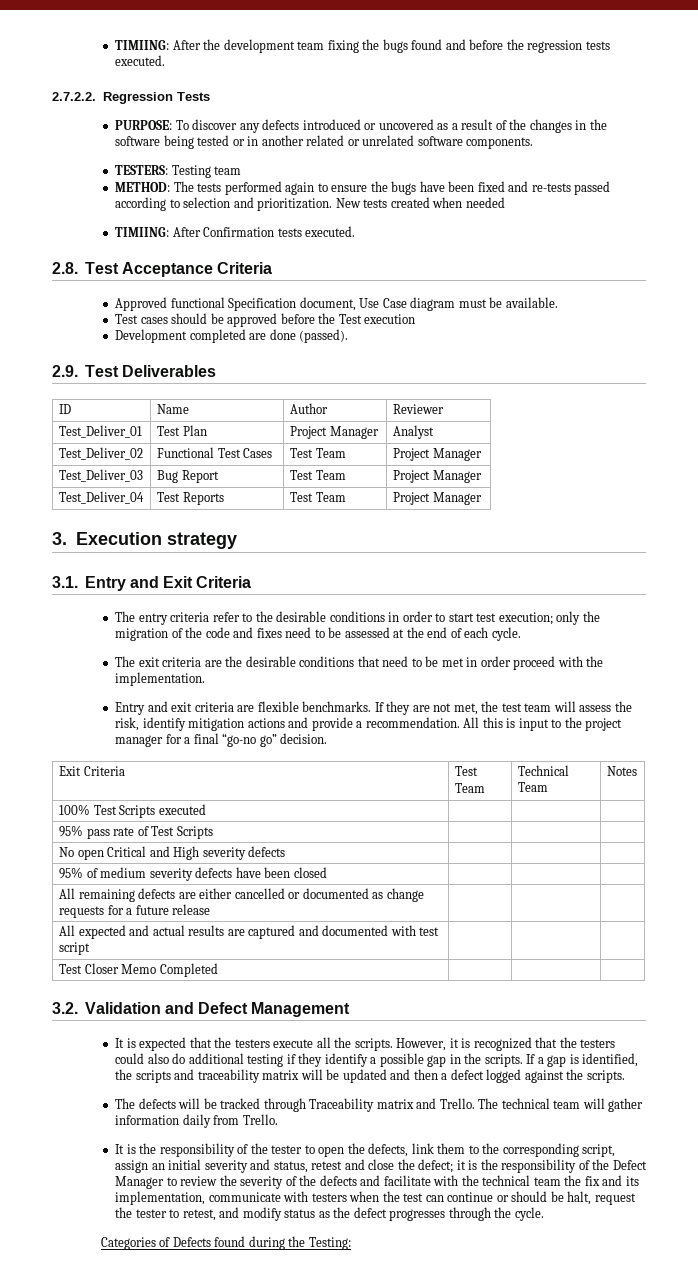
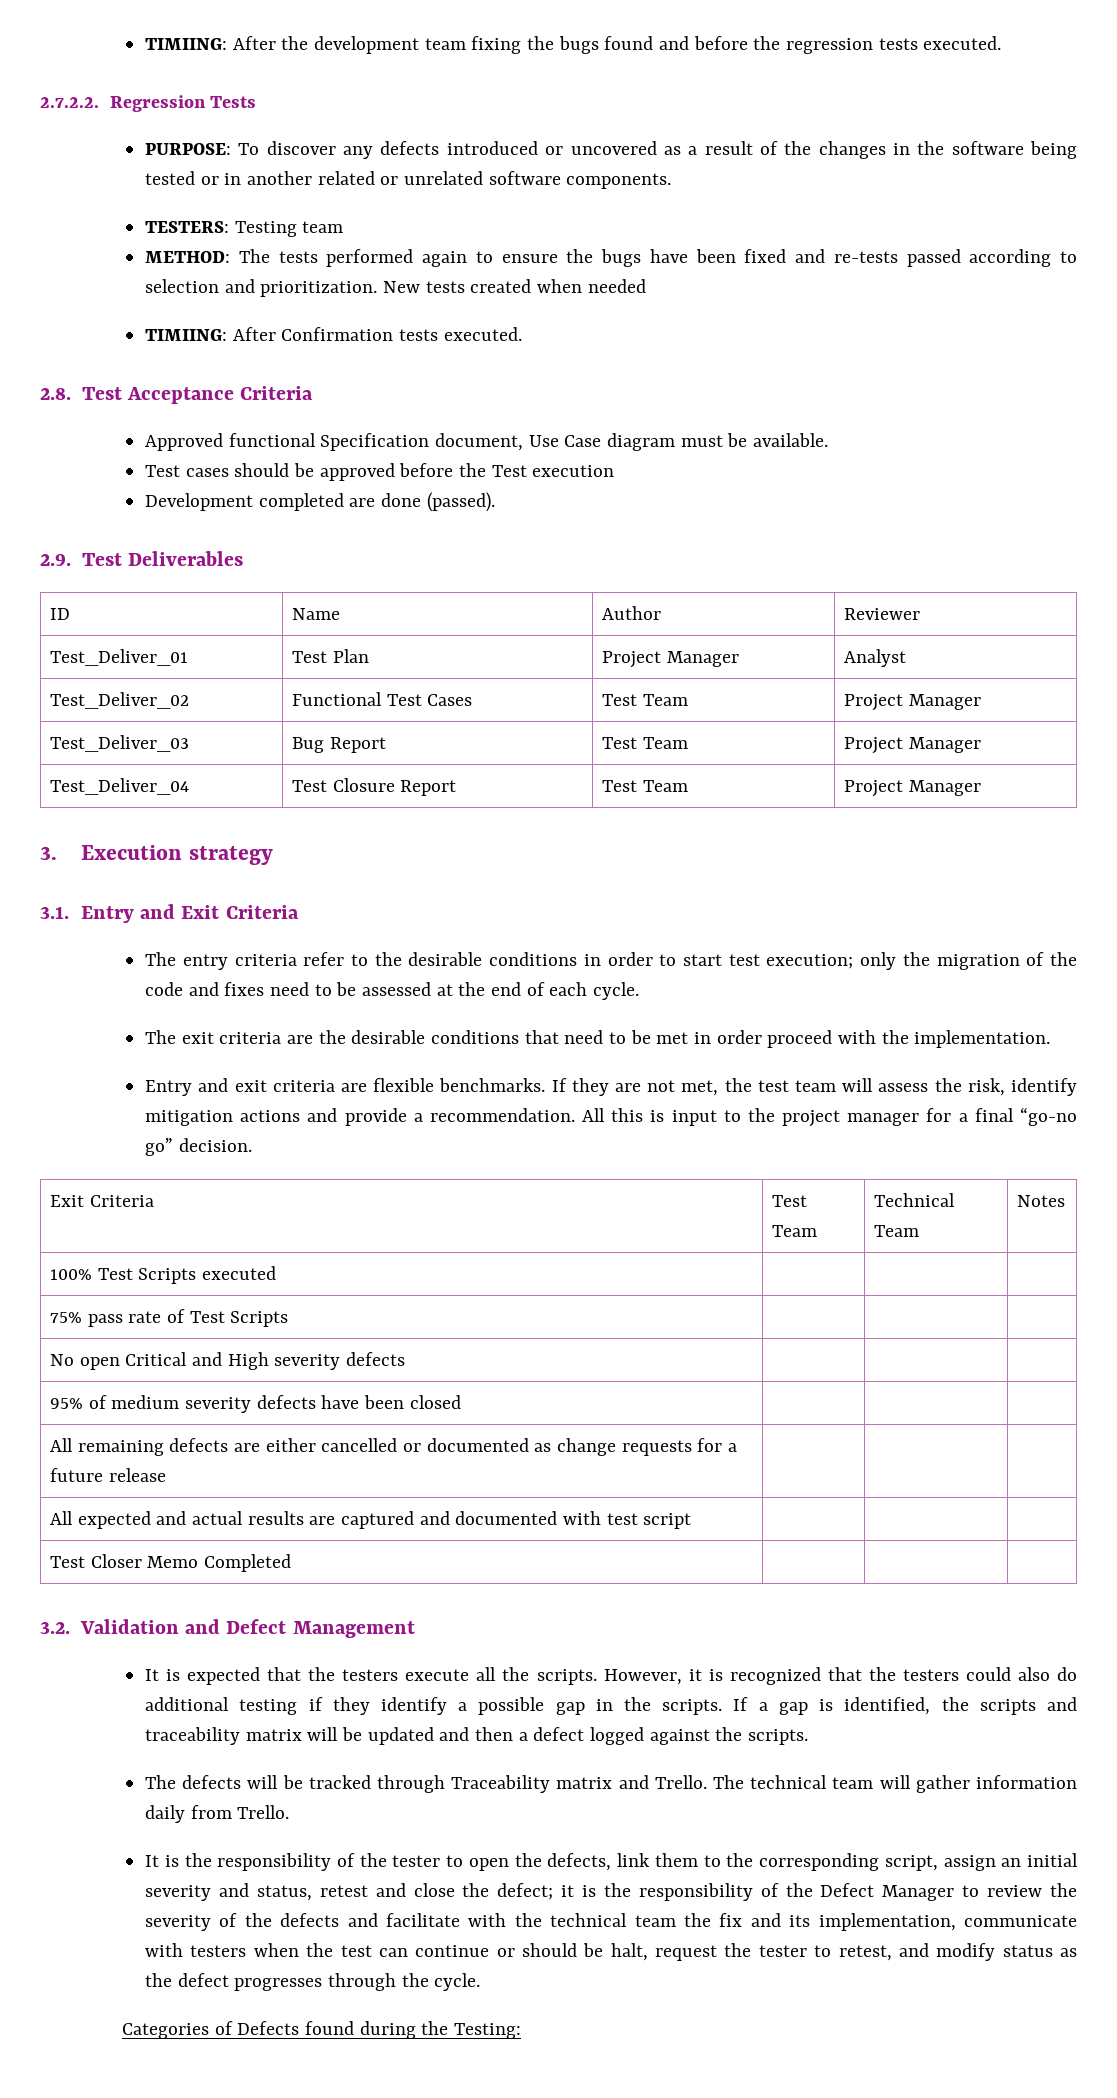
- Test_Deliver_04 | Test Reports | Test Team | Project Manager
+ Test_Deliver_04 | Test Closure Report | Test Team | Project Manager
- 95% pass rate of Test Scripts | | |
+ 75% pass rate of Test Scripts | | |

